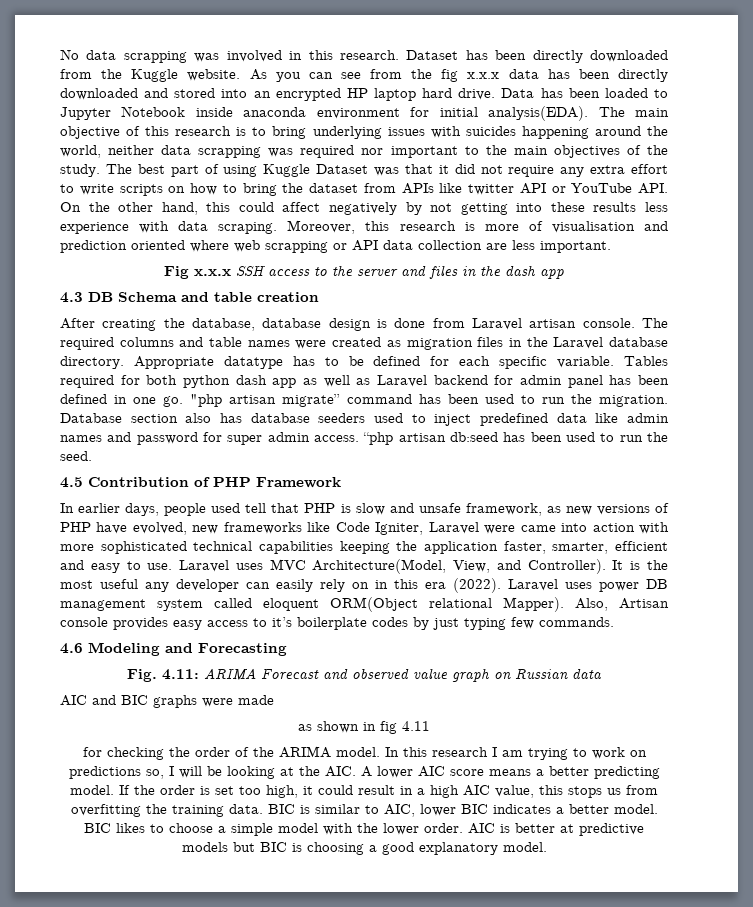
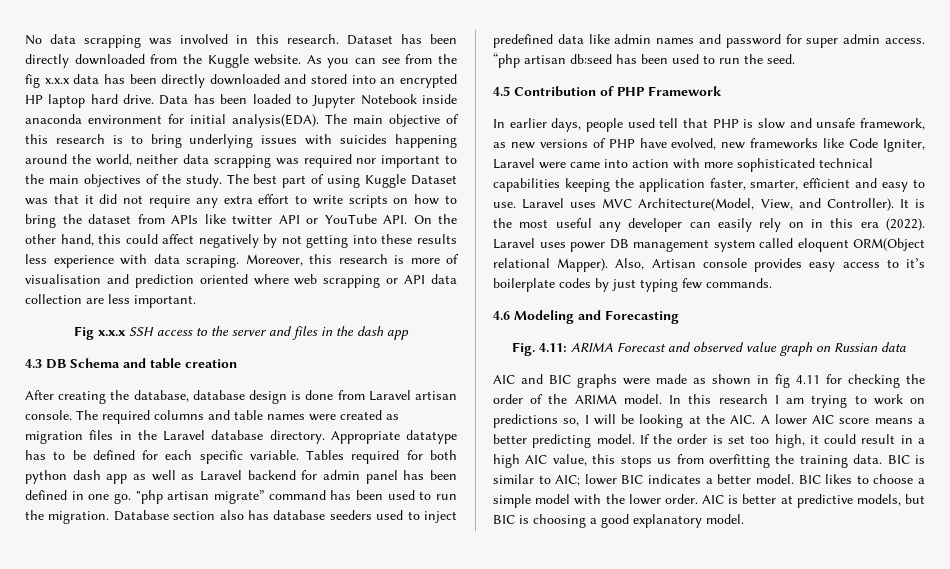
- AIC and BIC graphs were made
- as shown in fig 4.11
- for checking the order of the ARIMA model.
+ AIC and BIC graphs were made as shown in fig 4.11 for checking the order of the ARIMA model.
- BIC is similar to AIC, lower BIC indicates a better model.
+ BIC is similar to AIC; lower BIC indicates a better model.
- AIC is better at predictive models but BIC is choosing a good explanatory model.
+ AIC is better at predictive models, but BIC is choosing a good explanatory model.

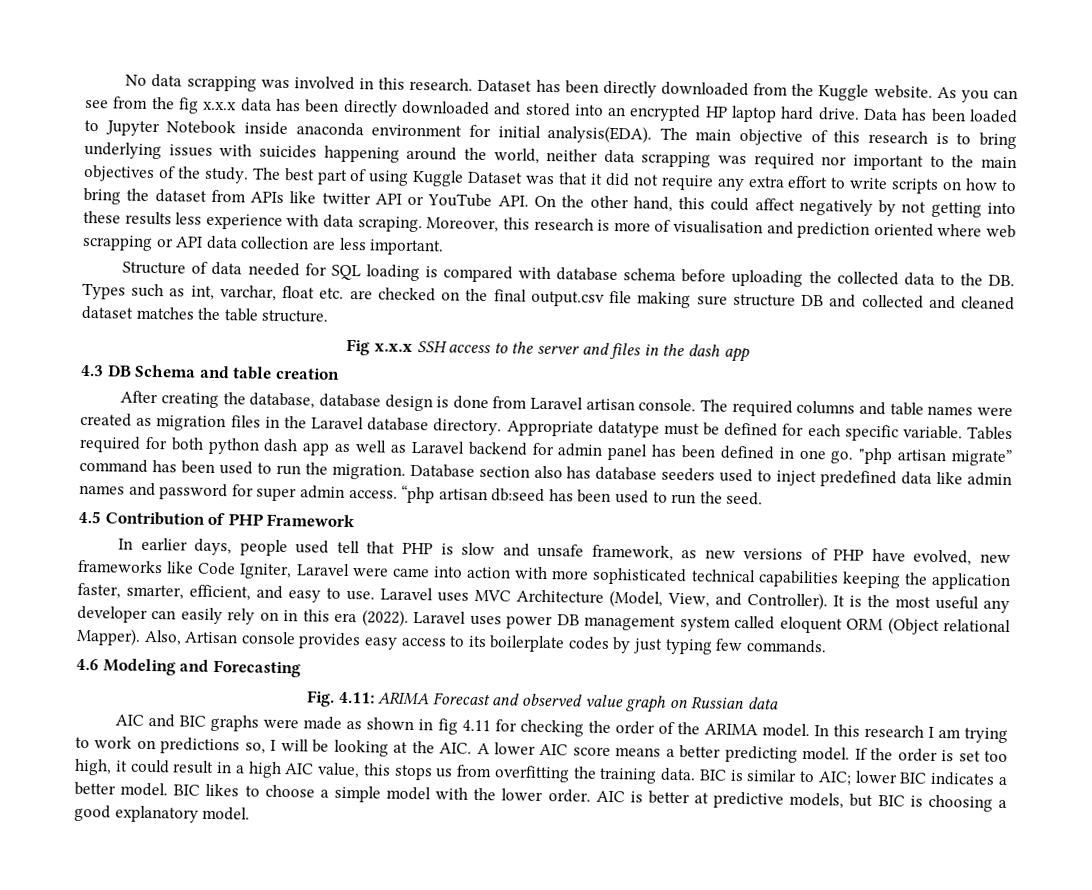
+ Structure of data needed for SQL loading is compared with database schema before uploading the collected data to the DB. Types such as int, varchar, float etc. are checked on the final output.csv file making sure structure DB and collected and cleaned dataset matches the table structure.
- Appropriate datatype has to be defined for each specific variable.
+ Appropriate datatype must be defined for each specific variable.
- In earlier days, people used tell that PHP is slow and unsafe framework, as new versions of PHP have evolved, new frameworks like Code Igniter, Laravel were came into action with more sophisticated technical capabilities keeping the application faster, smarter, efficient and easy to use.
+ In earlier days, people used tell that PHP is slow and unsafe framework, as new versions of PHP have evolved, new frameworks like Code Igniter, Laravel were came into action with more sophisticated technical capabilities keeping the application faster, smarter, efficient, and easy to use.
- Laravel uses MVC Architecture(Model, View, and Controller).
+ Laravel uses MVC Architecture (Model, View, and Controller).
- Laravel uses power DB management system called eloquent ORM(Object relational Mapper).
+ Laravel uses power DB management system called eloquent ORM (Object relational Mapper).
- Also, Artisan console provides easy access to it’s boilerplate codes by just typing few commands.
+ Also, Artisan console provides easy access to its boilerplate codes by just typing few commands.

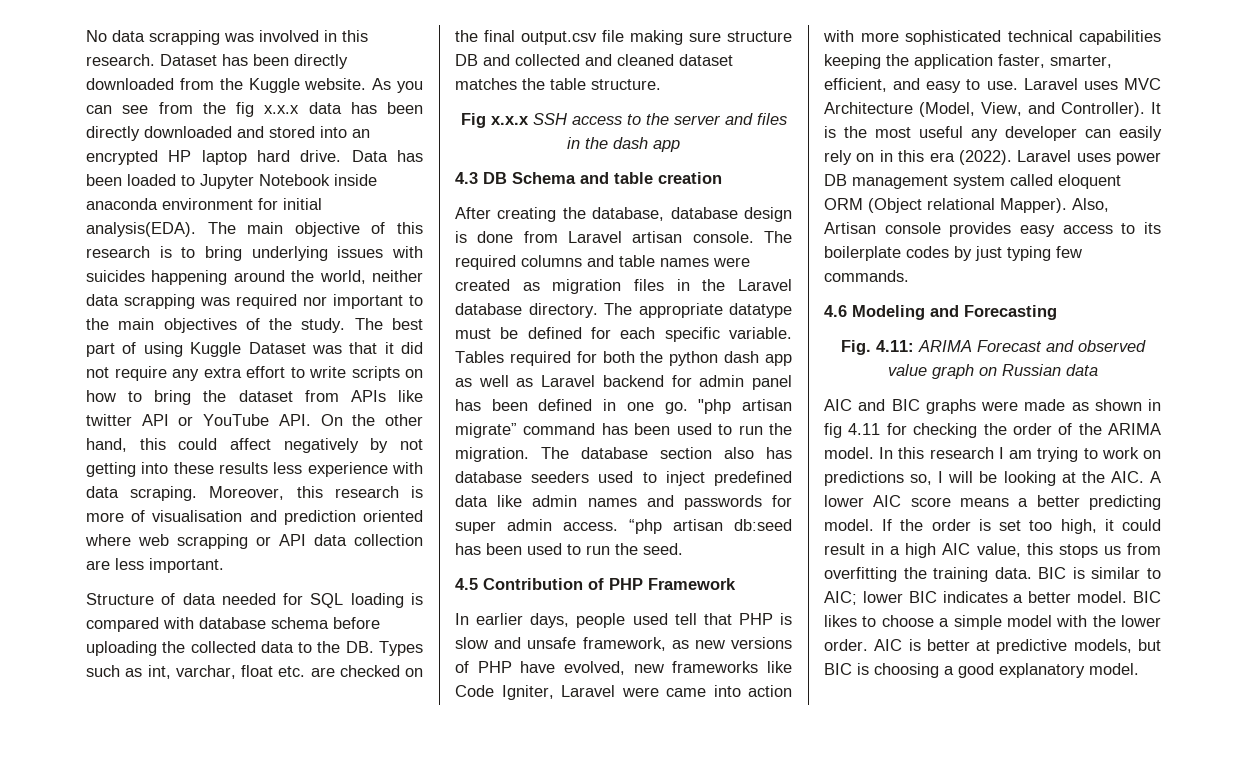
- Appropriate datatype must be defined for each specific variable.
+ The appropriate datatype must be defined for each specific variable.
- Tables required for both python dash app as well as Laravel backend for admin panel has been defined in one go.
+ Tables required for both the python dash app as well as Laravel backend for admin panel has been defined in one go.
- Database section also has database seeders used to inject predefined data like admin names and password for super admin access.
+ The database section also has database seeders used to inject predefined data like admin names and passwords for super admin access.

